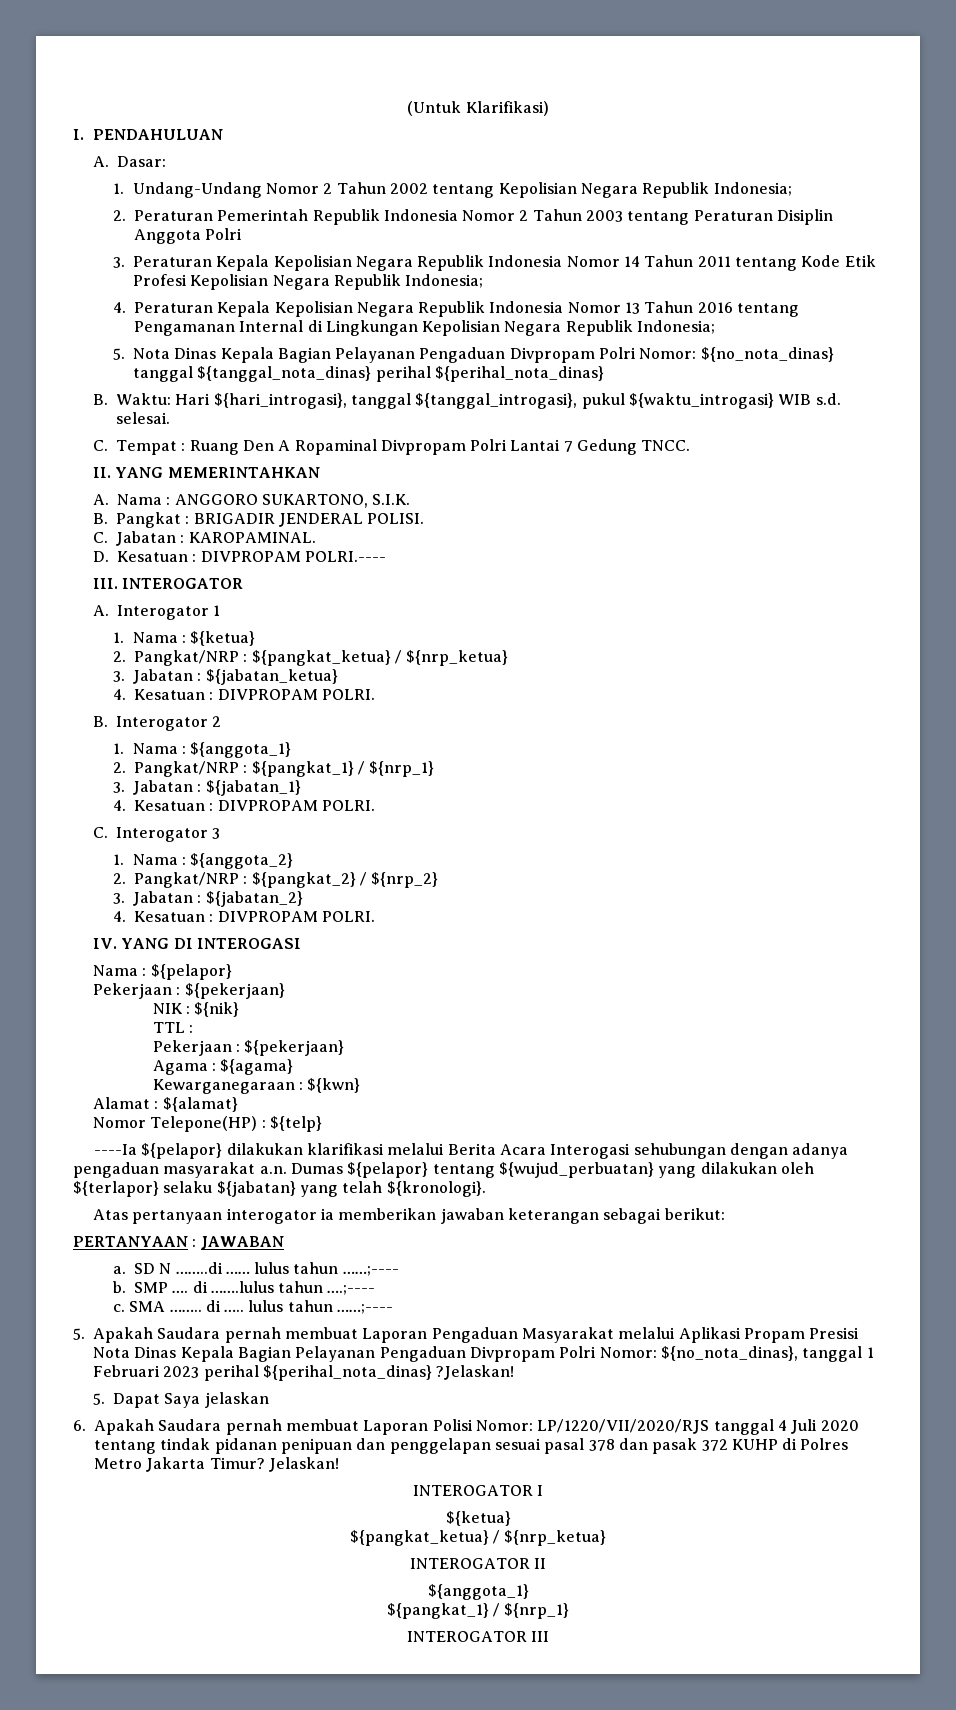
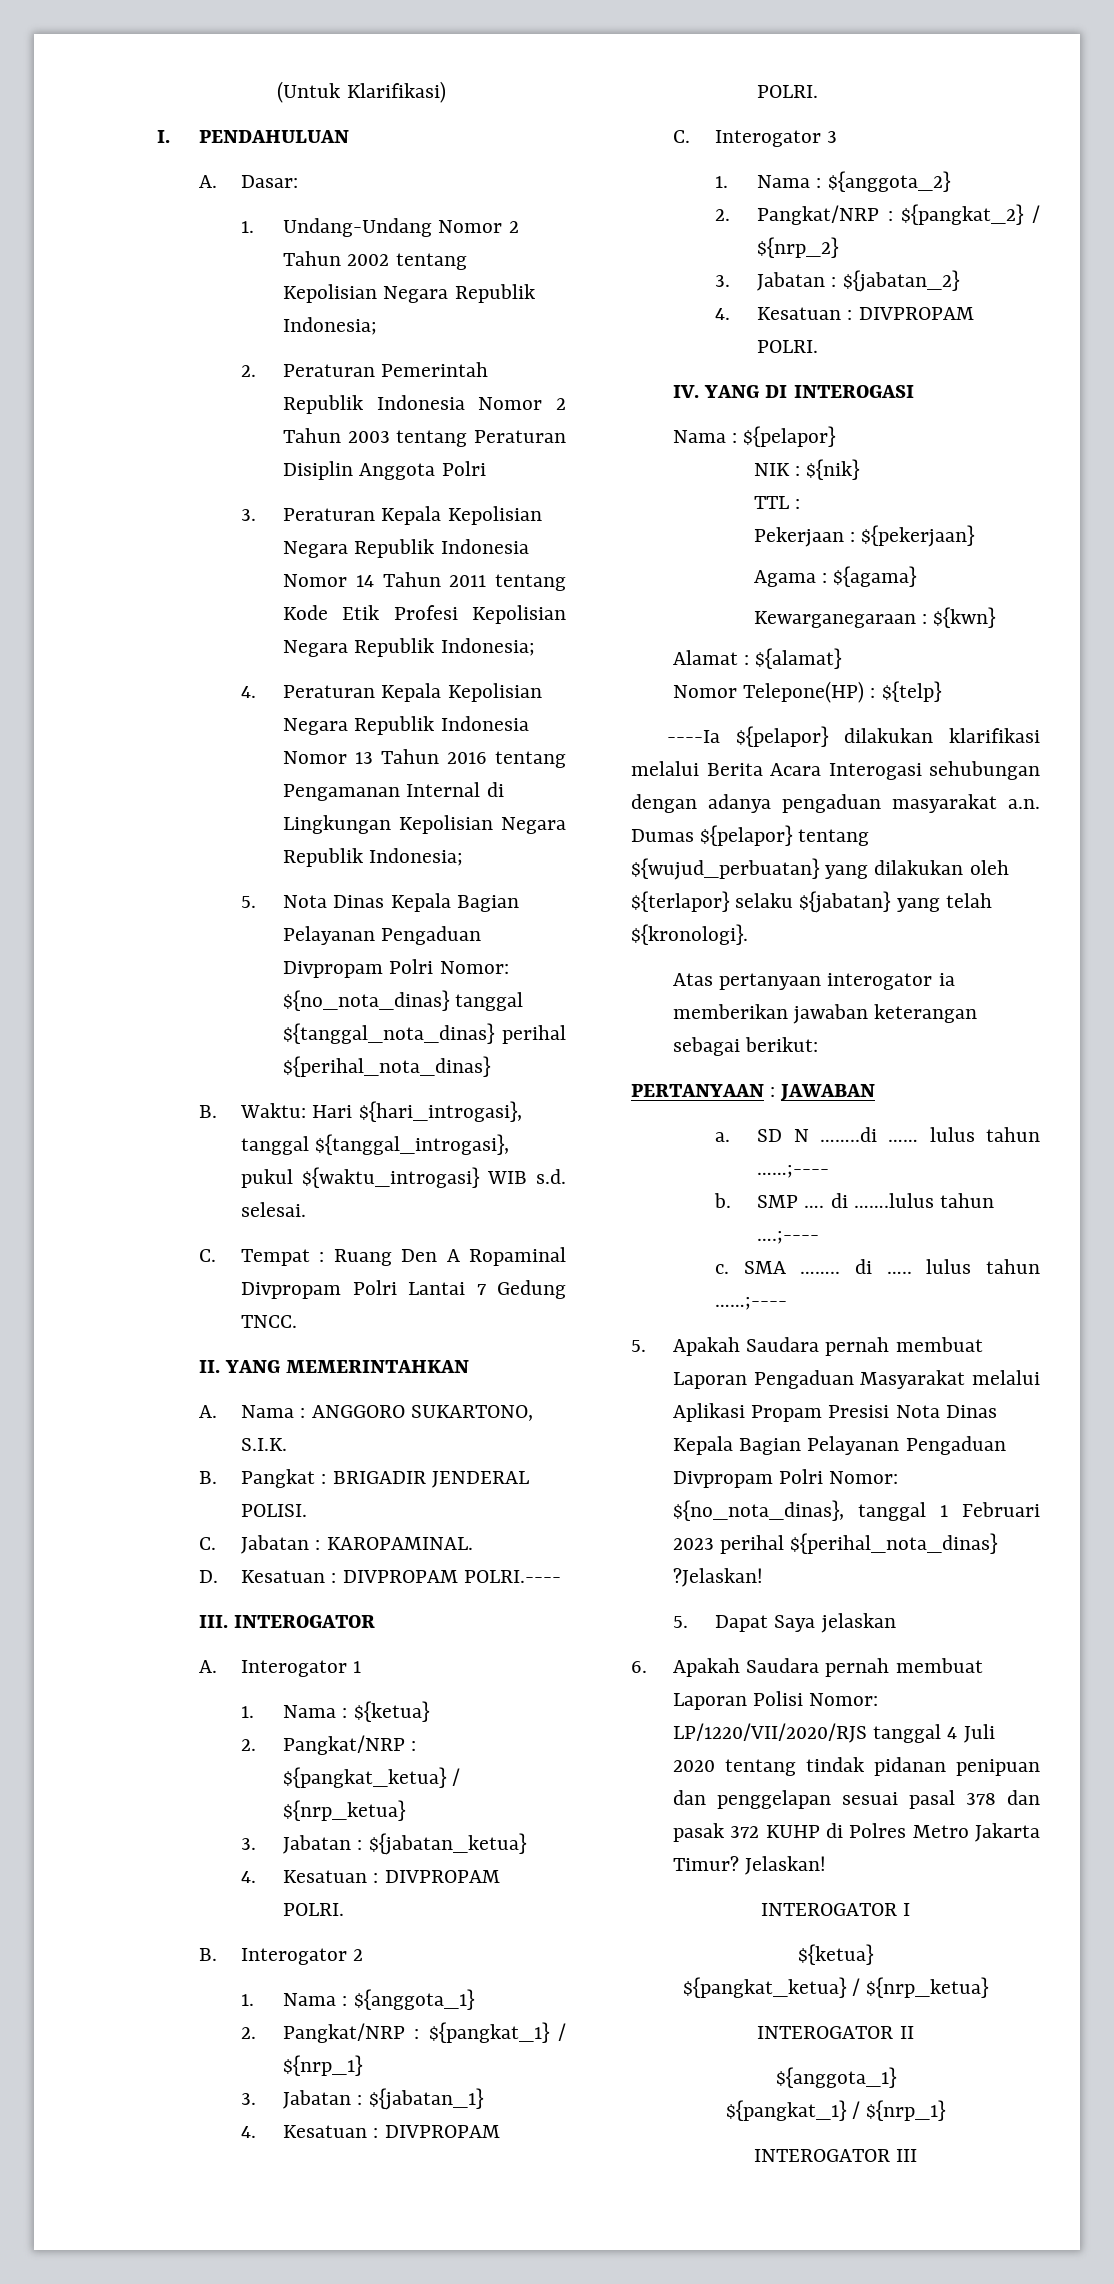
  Nama : ${pelapor}
- Pekerjaan : ${pekerjaan}

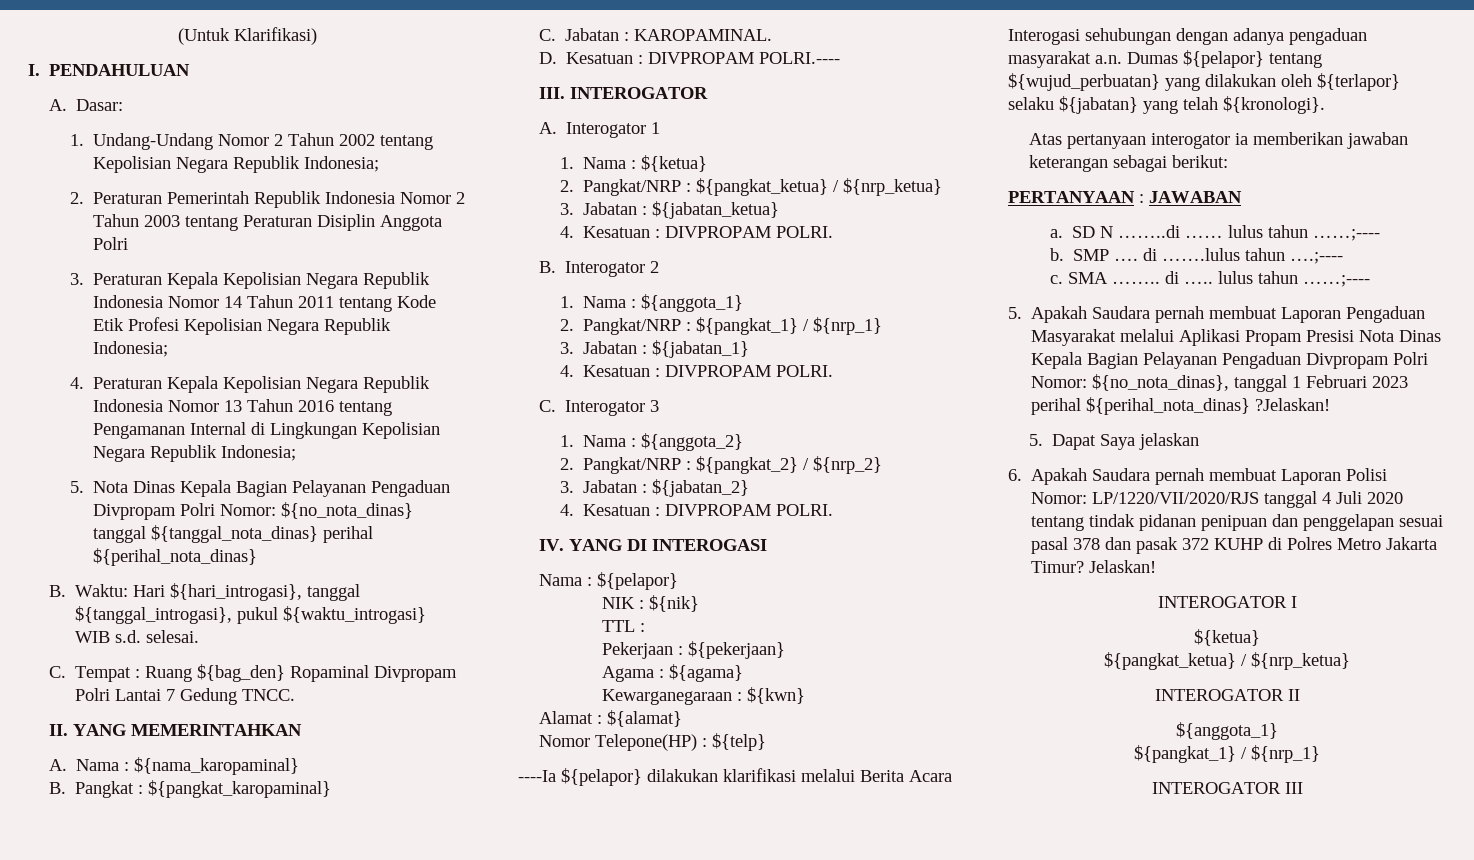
- C. Tempat : Ruang Den A Ropaminal Divpropam Polri Lantai 7 Gedung TNCC.
+ C. Tempat : Ruang ${bag_den} Ropaminal Divpropam Polri Lantai 7 Gedung TNCC.
- A. Nama : ANGGORO SUKARTONO, S.I.K.
+ A. Nama : ${nama_karopaminal}
- B. Pangkat : BRIGADIR JENDERAL POLISI.
+ B. Pangkat : ${pangkat_karopaminal}

